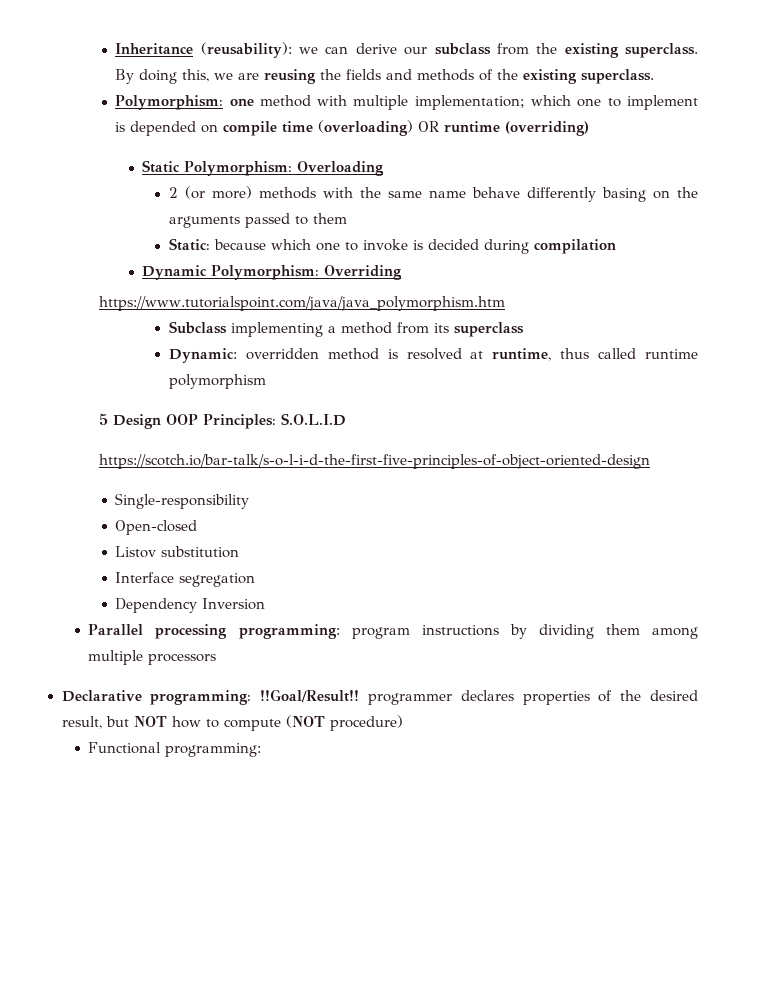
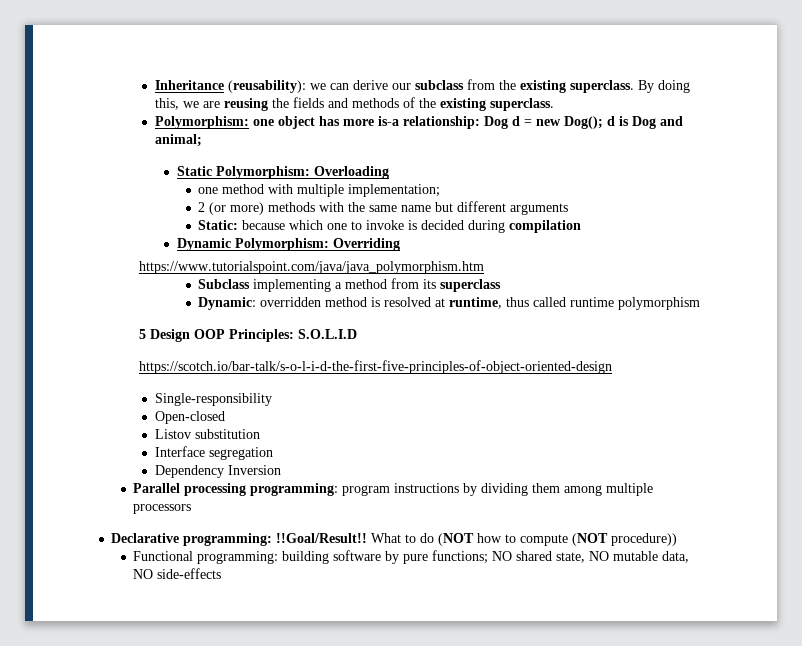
- Polymorphism: one method with multiple implementation; which one to implement is depended on compile time (overloading) OR runtime (overriding)
+ Polymorphism: one object has more is-a relationship: Dog d = new Dog(); d is Dog and animal;
  Static Polymorphism: Overloading
+ one method with multiple implementation;
- 2 (or more) methods with the same name behave differently basing on the arguments passed to them
+ 2 (or more) methods with the same name but different arguments
- Declarative programming: !!Goal/Result!! programmer declares properties of the desired result, but NOT how to compute (NOT procedure)
+ Declarative programming: !!Goal/Result!! What to do (NOT how to compute (NOT procedure))
- Functional programming:
+ Functional programming: building software by pure functions; NO shared state, NO mutable data, NO side-effects

